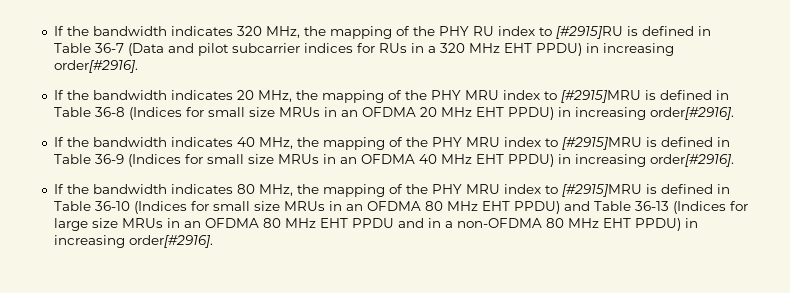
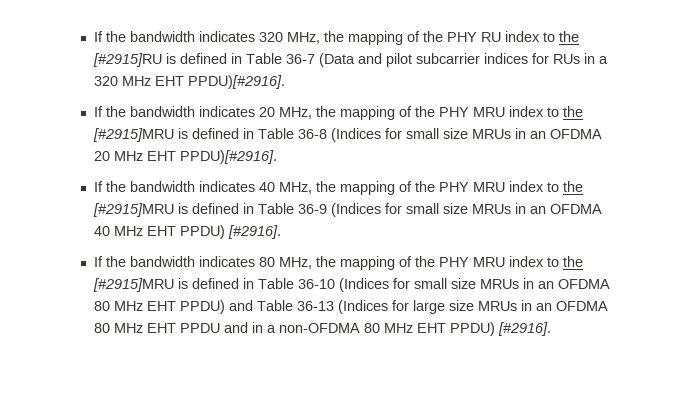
- If the bandwidth indicates 320 MHz, the mapping of the PHY RU index to [#2915]RU is defined in Table 36-7 (Data and pilot subcarrier indices for RUs in a 320 MHz EHT PPDU) in increasing order[#2916].
+ If the bandwidth indicates 320 MHz, the mapping of the PHY RU index to the [#2915]RU is defined in Table 36-7 (Data and pilot subcarrier indices for RUs in a 320 MHz EHT PPDU)[#2916].
- If the bandwidth indicates 20 MHz, the mapping of the PHY MRU index to [#2915]MRU is defined in Table 36-8 (Indices for small size MRUs in an OFDMA 20 MHz EHT PPDU) in increasing order[#2916].
+ If the bandwidth indicates 20 MHz, the mapping of the PHY MRU index to the [#2915]MRU is defined in Table 36-8 (Indices for small size MRUs in an OFDMA 20 MHz EHT PPDU)[#2916].
- If the bandwidth indicates 40 MHz, the mapping of the PHY MRU index to [#2915]MRU is defined in Table 36-9 (Indices for small size MRUs in an OFDMA 40 MHz EHT PPDU) in increasing order[#2916].
+ If the bandwidth indicates 40 MHz, the mapping of the PHY MRU index to the [#2915]MRU is defined in Table 36-9 (Indices for small size MRUs in an OFDMA 40 MHz EHT PPDU) [#2916].
- If the bandwidth indicates 80 MHz, the mapping of the PHY MRU index to [#2915]MRU is defined in Table 36-10 (Indices for small size MRUs in an OFDMA 80 MHz EHT PPDU) and Table 36-13 (Indices for large size MRUs in an OFDMA 80 MHz EHT PPDU and in a non-OFDMA 80 MHz EHT PPDU) in increasing order[#2916].
+ If the bandwidth indicates 80 MHz, the mapping of the PHY MRU index to the [#2915]MRU is defined in Table 36-10 (Indices for small size MRUs in an OFDMA 80 MHz EHT PPDU) and Table 36-13 (Indices for large size MRUs in an OFDMA 80 MHz EHT PPDU and in a non-OFDMA 80 MHz EHT PPDU) [#2916].

